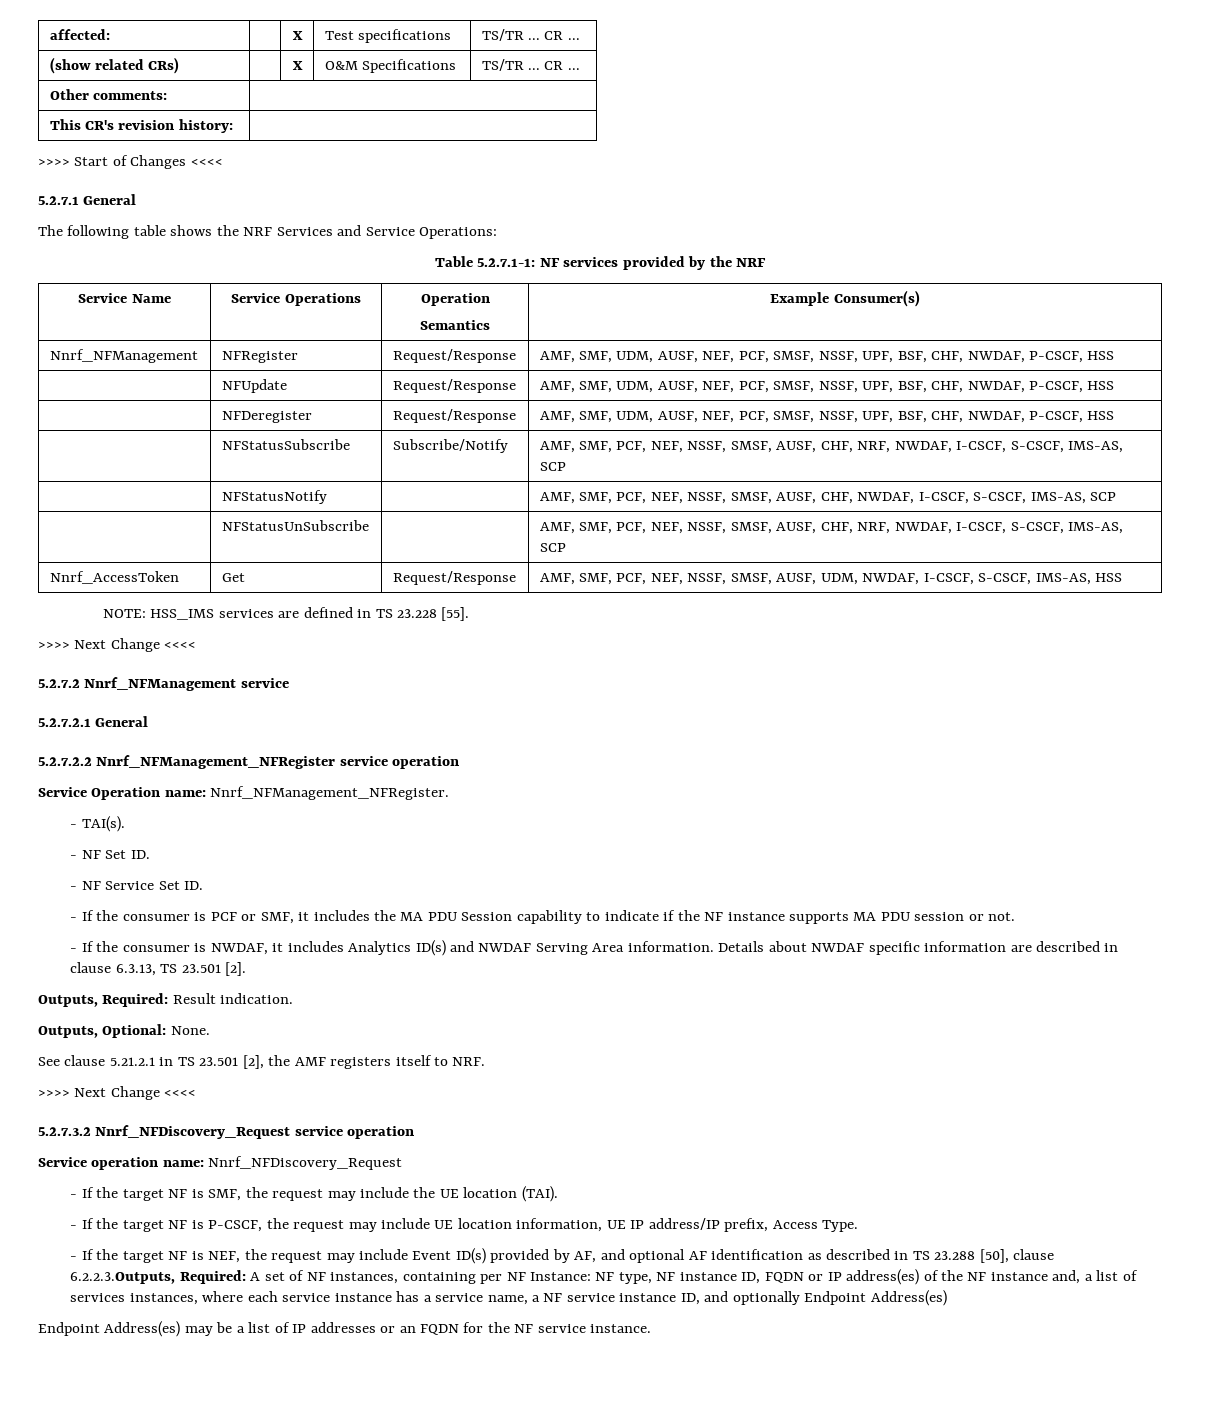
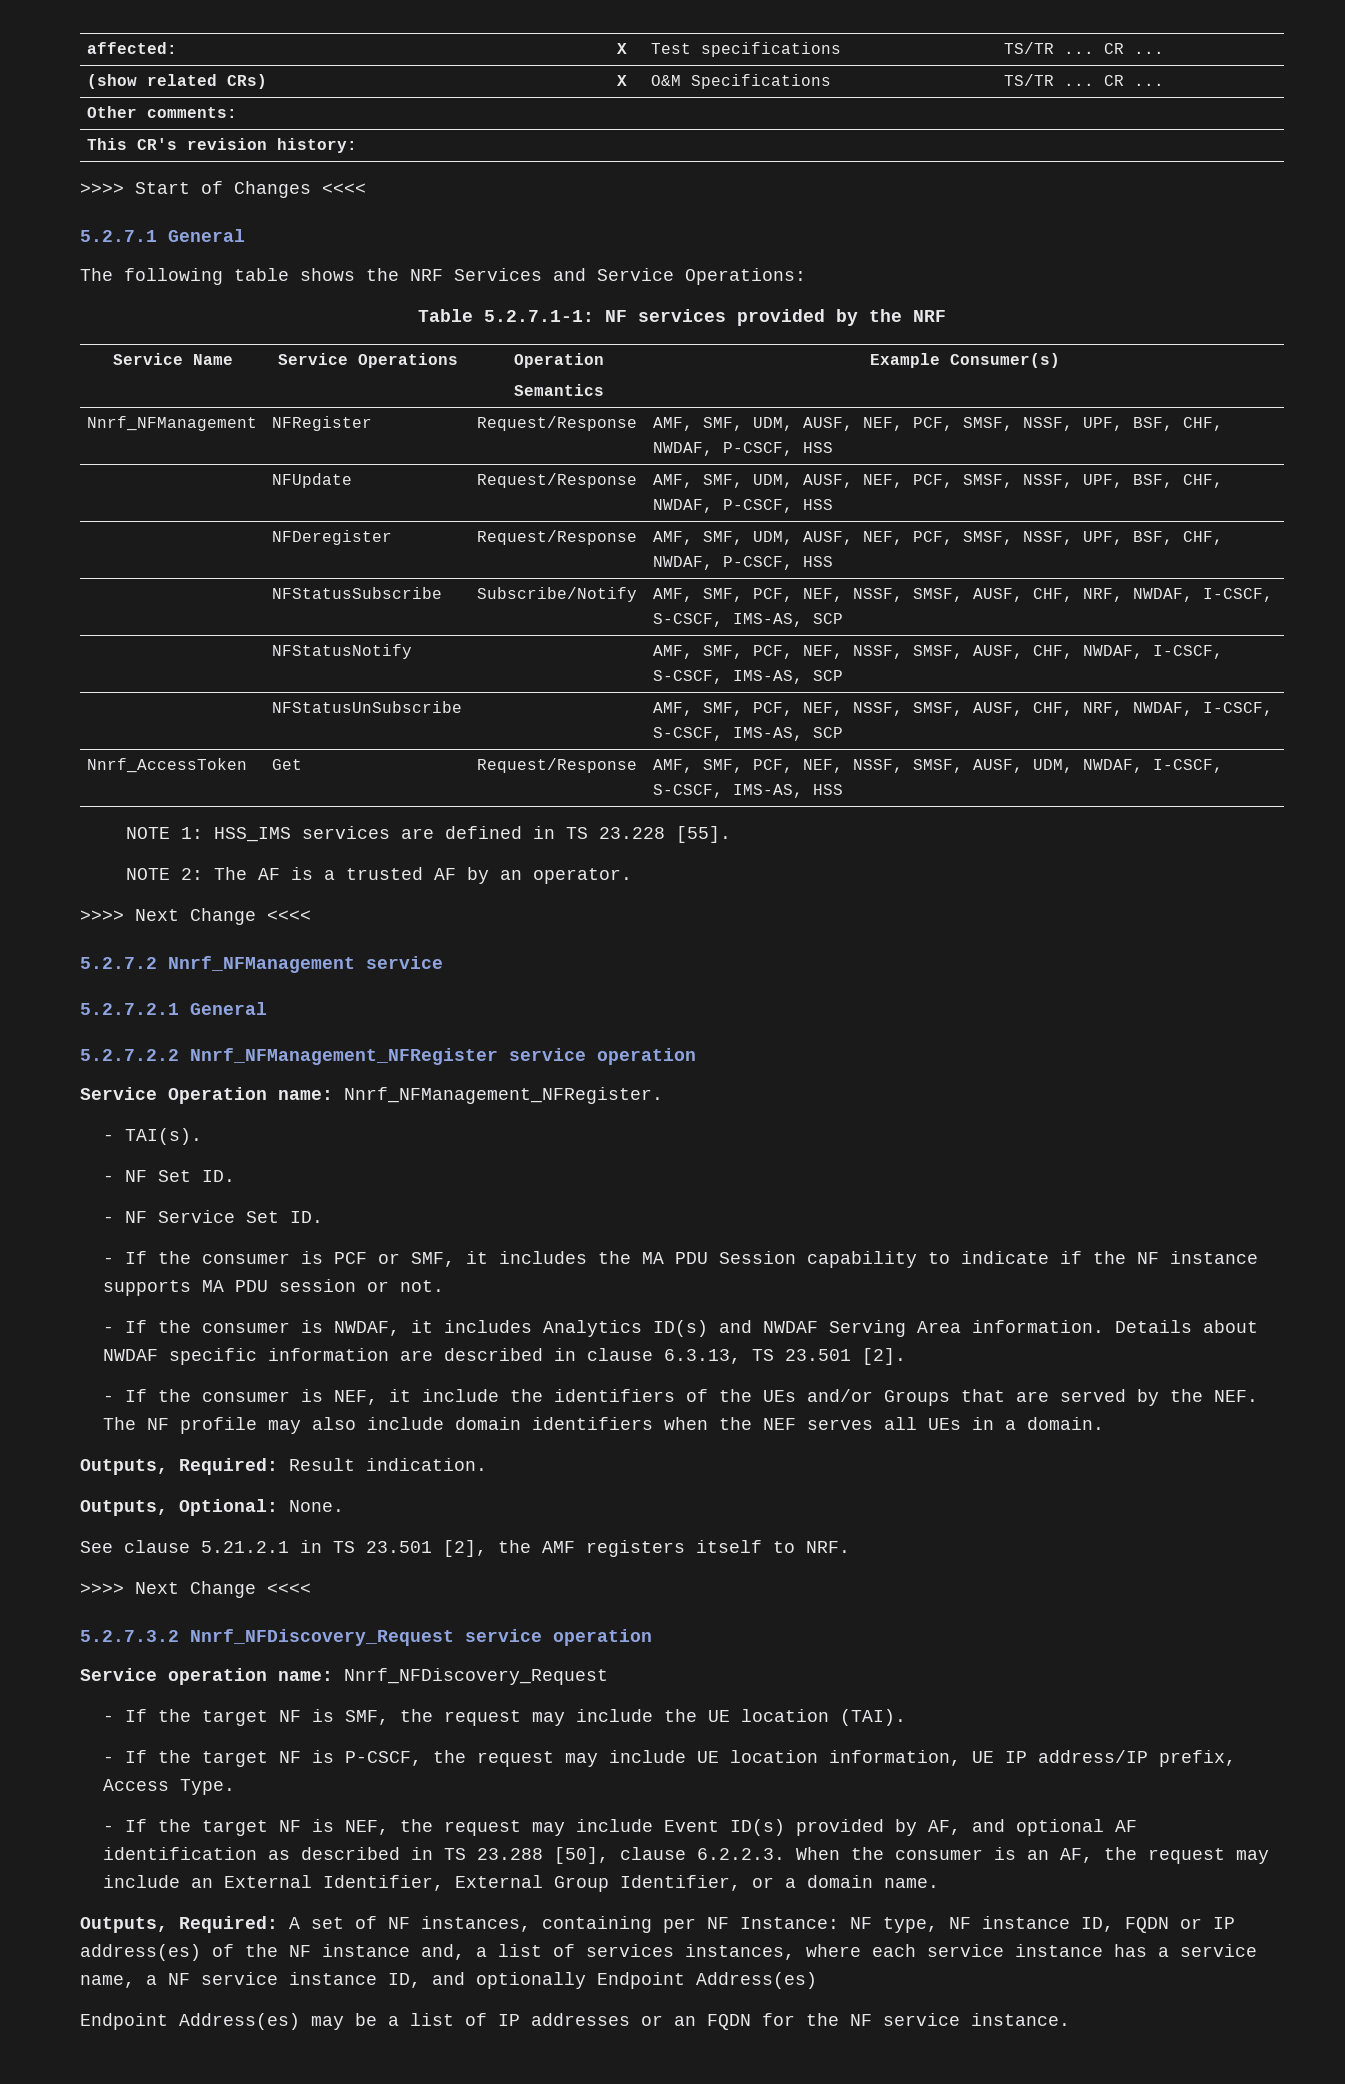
- NOTE: HSS_IMS services are defined in TS 23.228 [55].
+ NOTE 1: HSS_IMS services are defined in TS 23.228 [55].
+ NOTE 2: The AF is a trusted AF by an operator.
+ - If the consumer is NEF, it include the identifiers of the UEs and/or Groups that are served by the NEF. The NF profile may also include domain identifiers when the NEF serves all UEs in a domain.
- - If the target NF is NEF, the request may include Event ID(s) provided by AF, and optional AF identification as described in TS 23.288 [50], clause 6.2.2.3.Outputs, Required:
+ - If the target NF is NEF, the request may include Event ID(s) provided by AF, and optional AF identification as described in TS 23.288 [50], clause 6.2.2.3. When the consumer is an AF, the request may include an External Identifier, External Group Identifier, or a domain name.
+ Outputs, Required:

